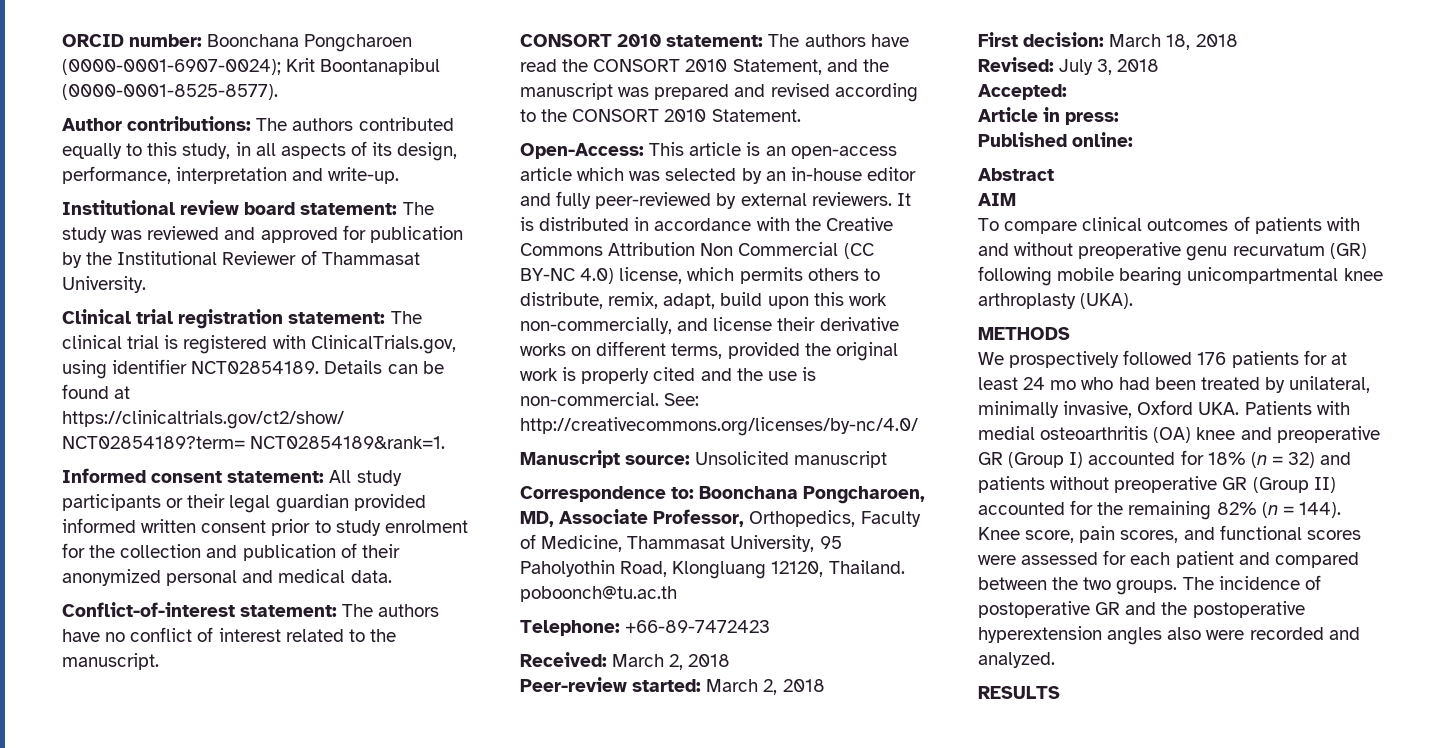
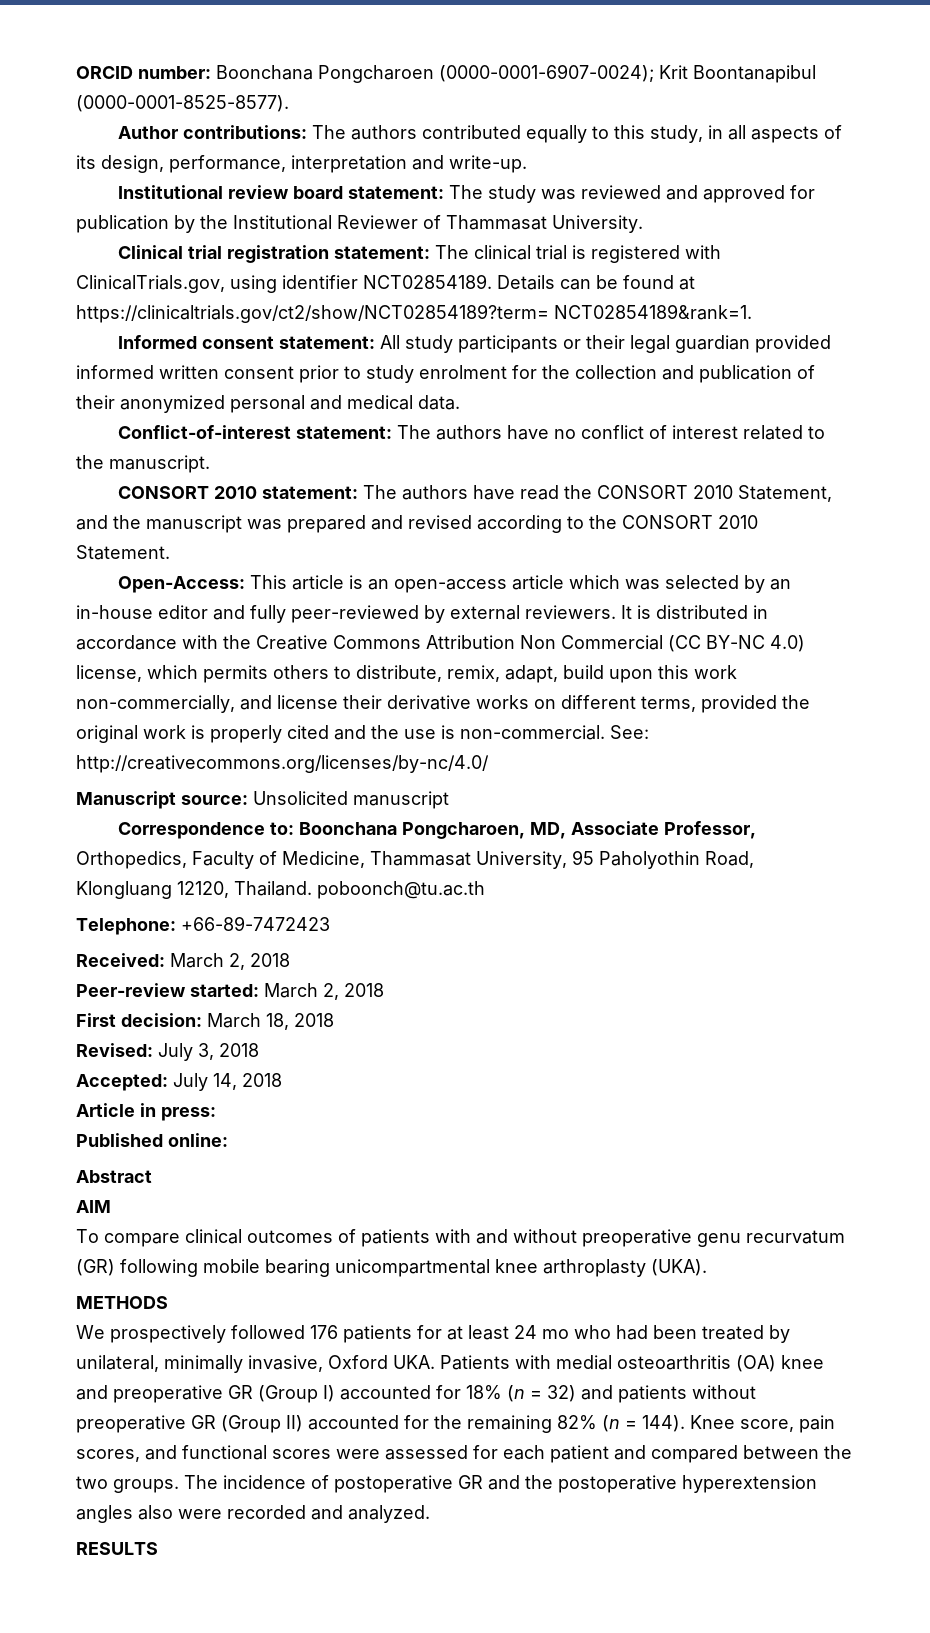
- Accepted:
+ Accepted: July 14, 2018

